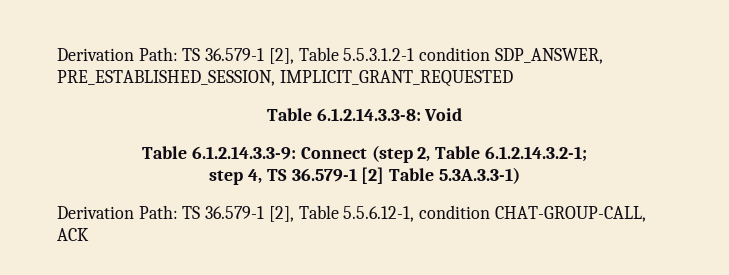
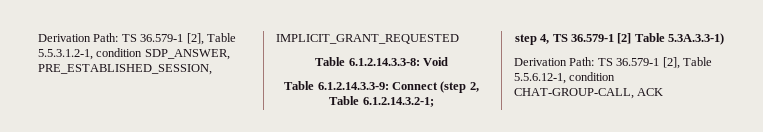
- Derivation Path: TS 36.579-1 [2], Table 5.5.3.1.2-1 condition SDP_ANSWER, PRE_ESTABLISHED_SESSION, IMPLICIT_GRANT_REQUESTED
+ Derivation Path: TS 36.579-1 [2], Table 5.5.3.1.2-1, condition SDP_ANSWER, PRE_ESTABLISHED_SESSION, IMPLICIT_GRANT_REQUESTED

